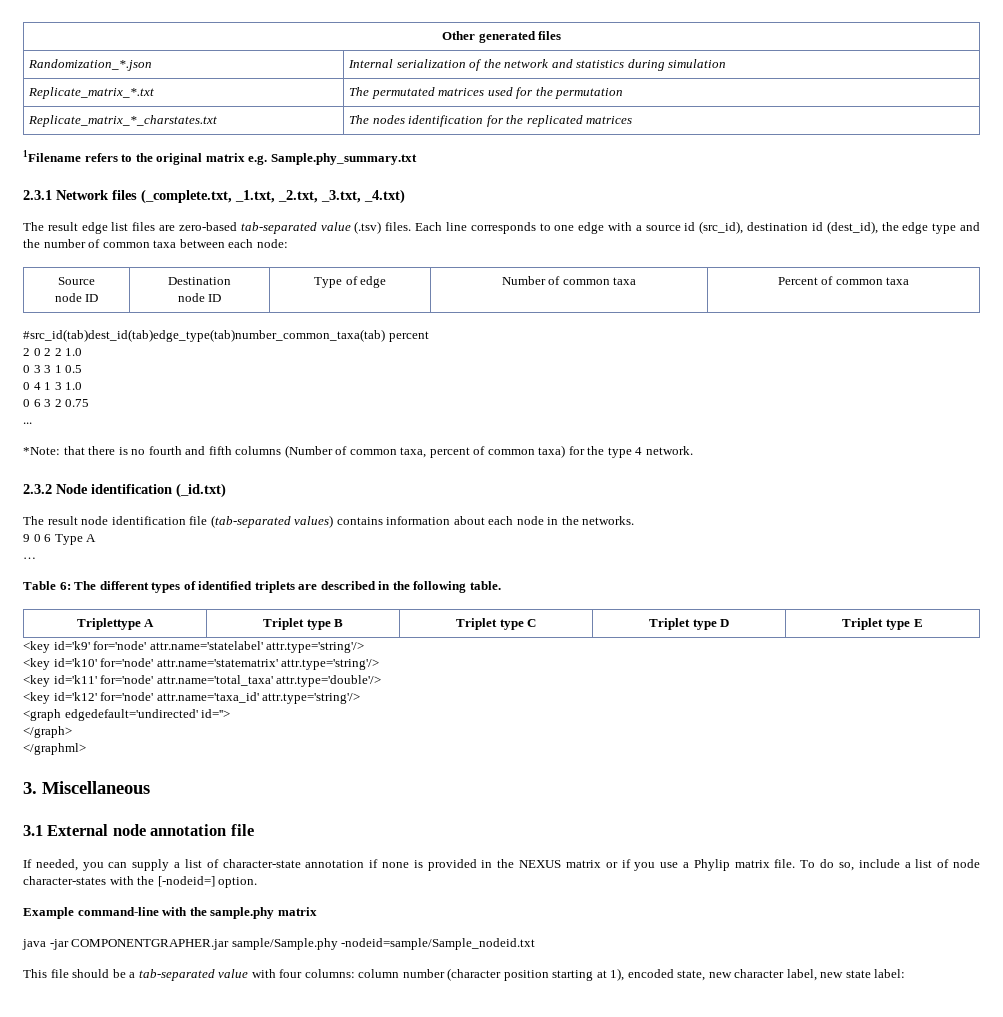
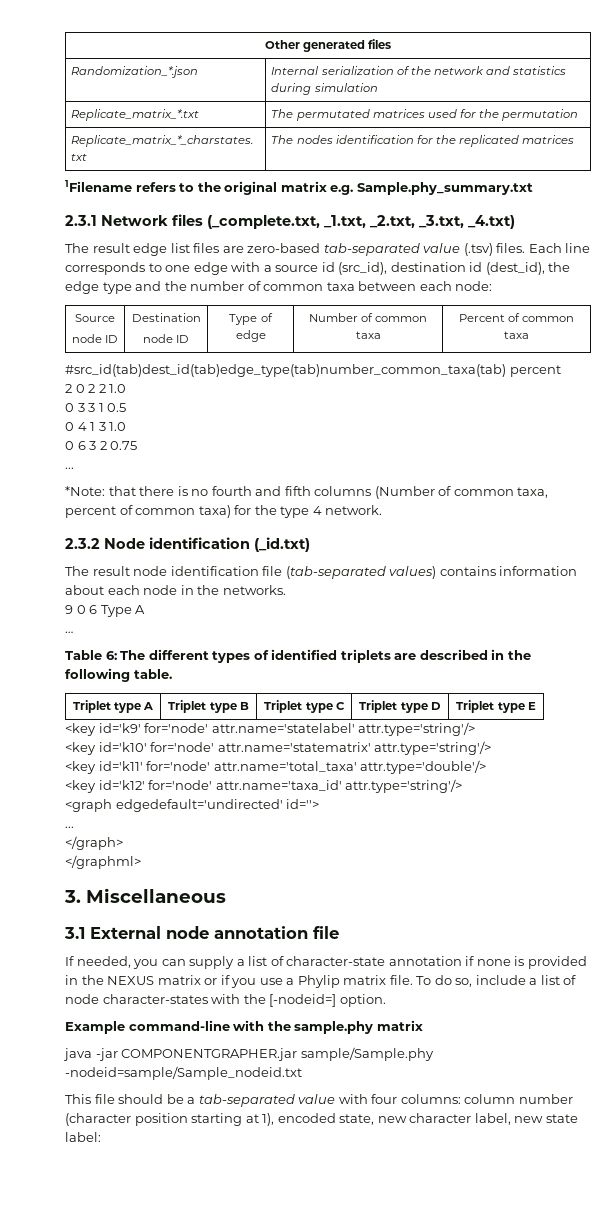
- Triplettype A | Triplet type B | Triplet type C | Triplet type D | Triplet type E
+ Triplet type A | Triplet type B | Triplet type C | Triplet type D | Triplet type E
  <graph edgedefault='undirected' id=''>
+ ...

